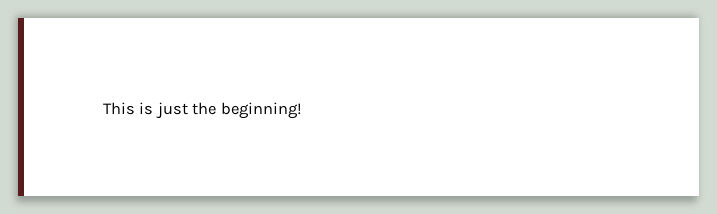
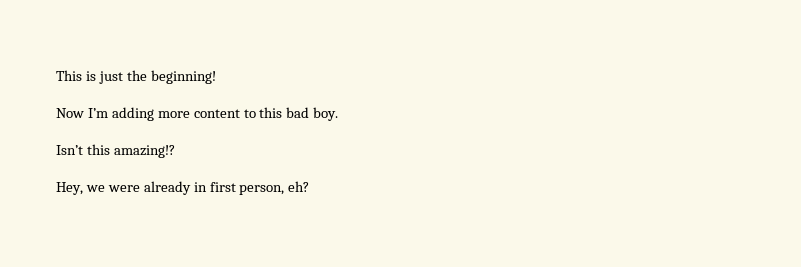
+ Now I’m adding more content to this bad boy.
+ Isn’t this amazing!?
+ Hey, we were already in first person, eh?

